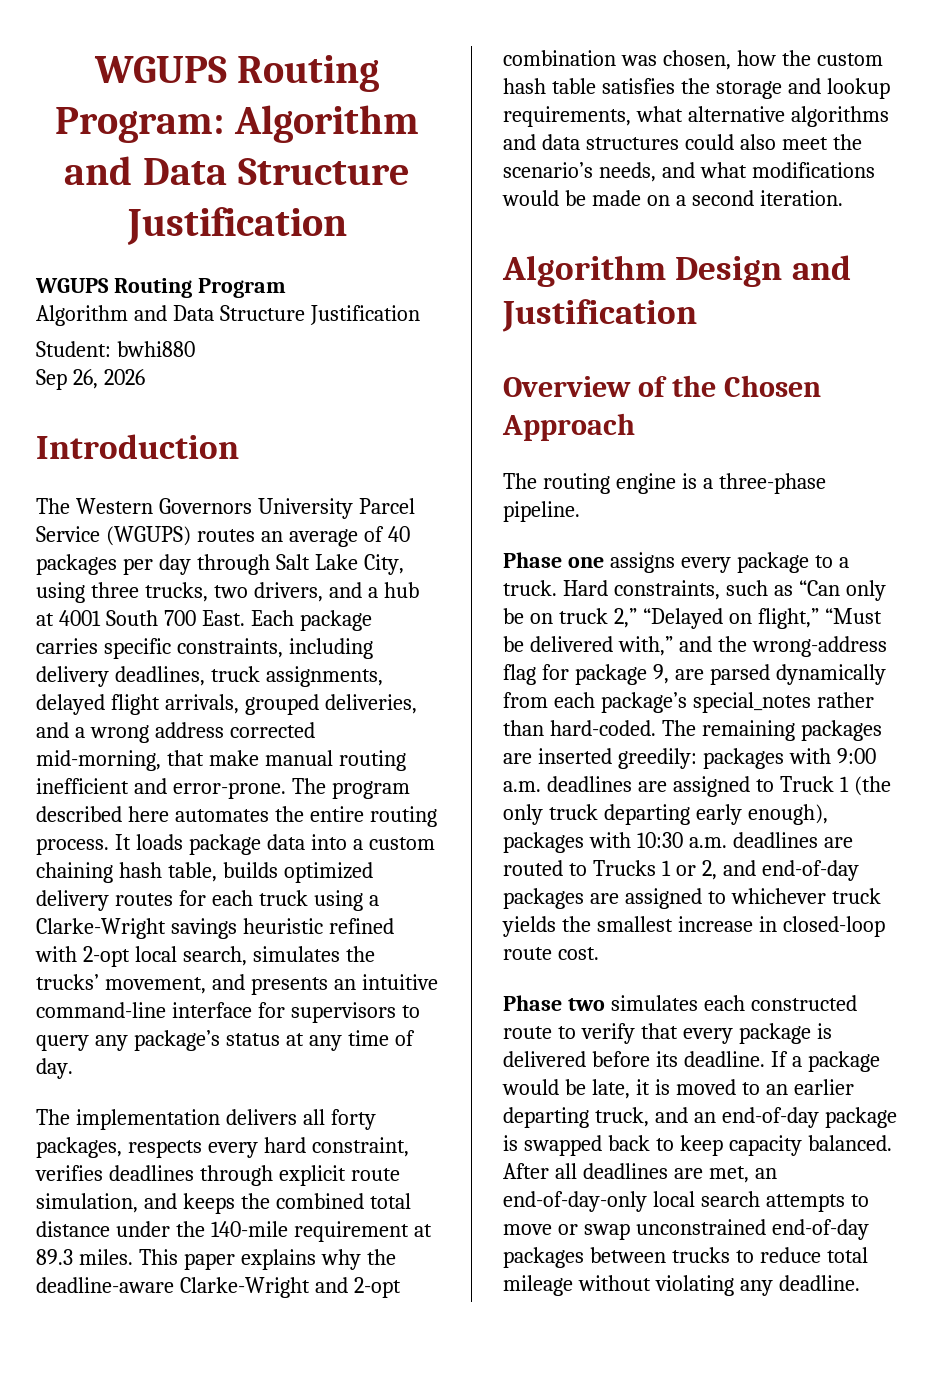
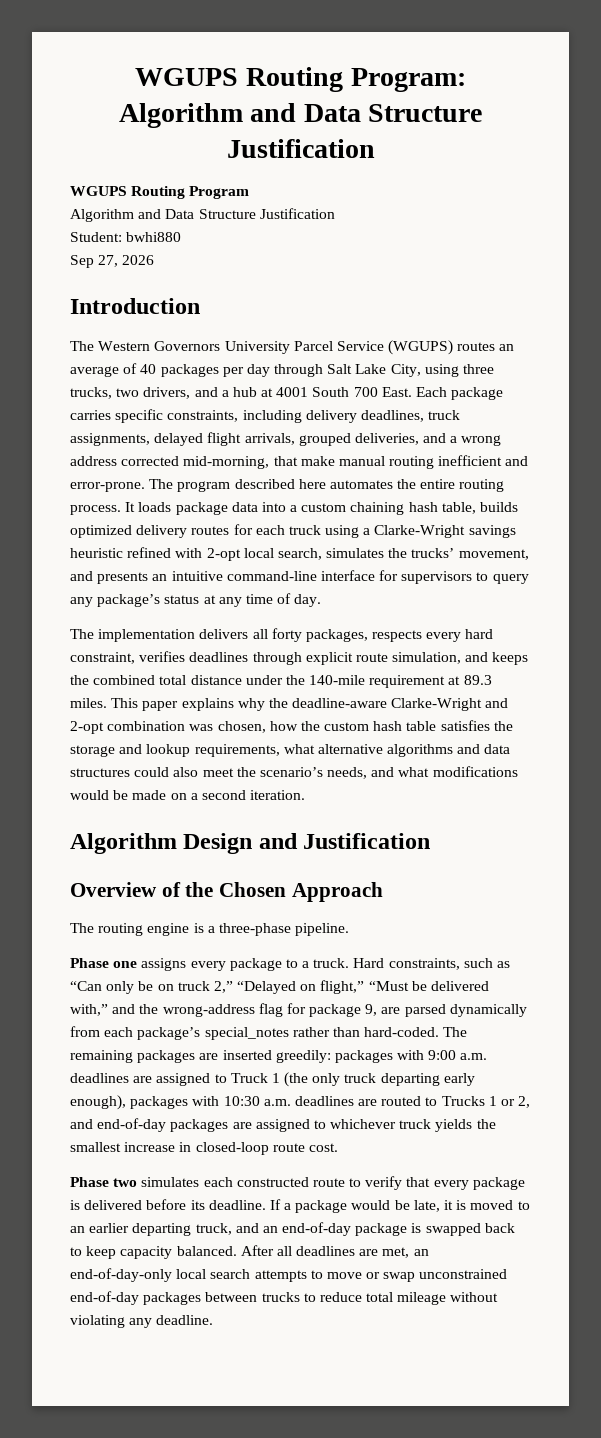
- Sep 26, 2026
+ Sep 27, 2026

